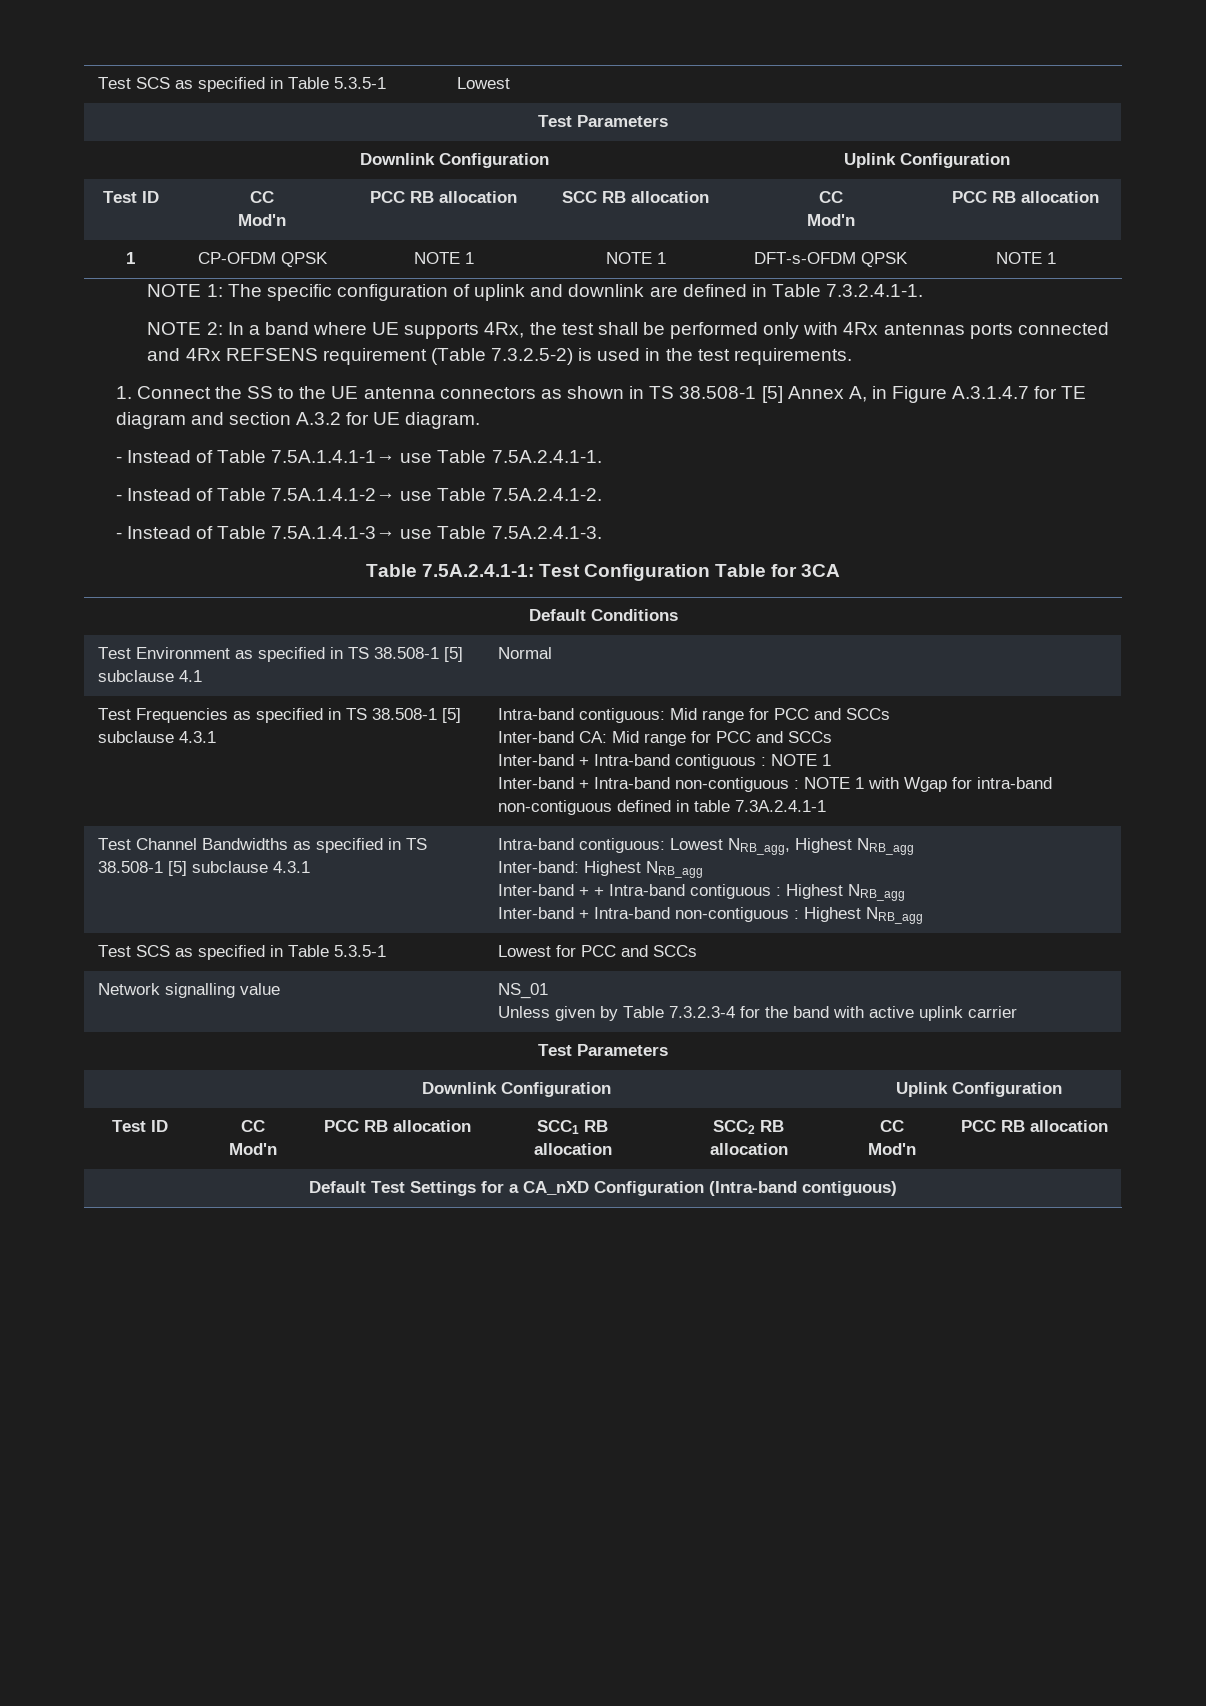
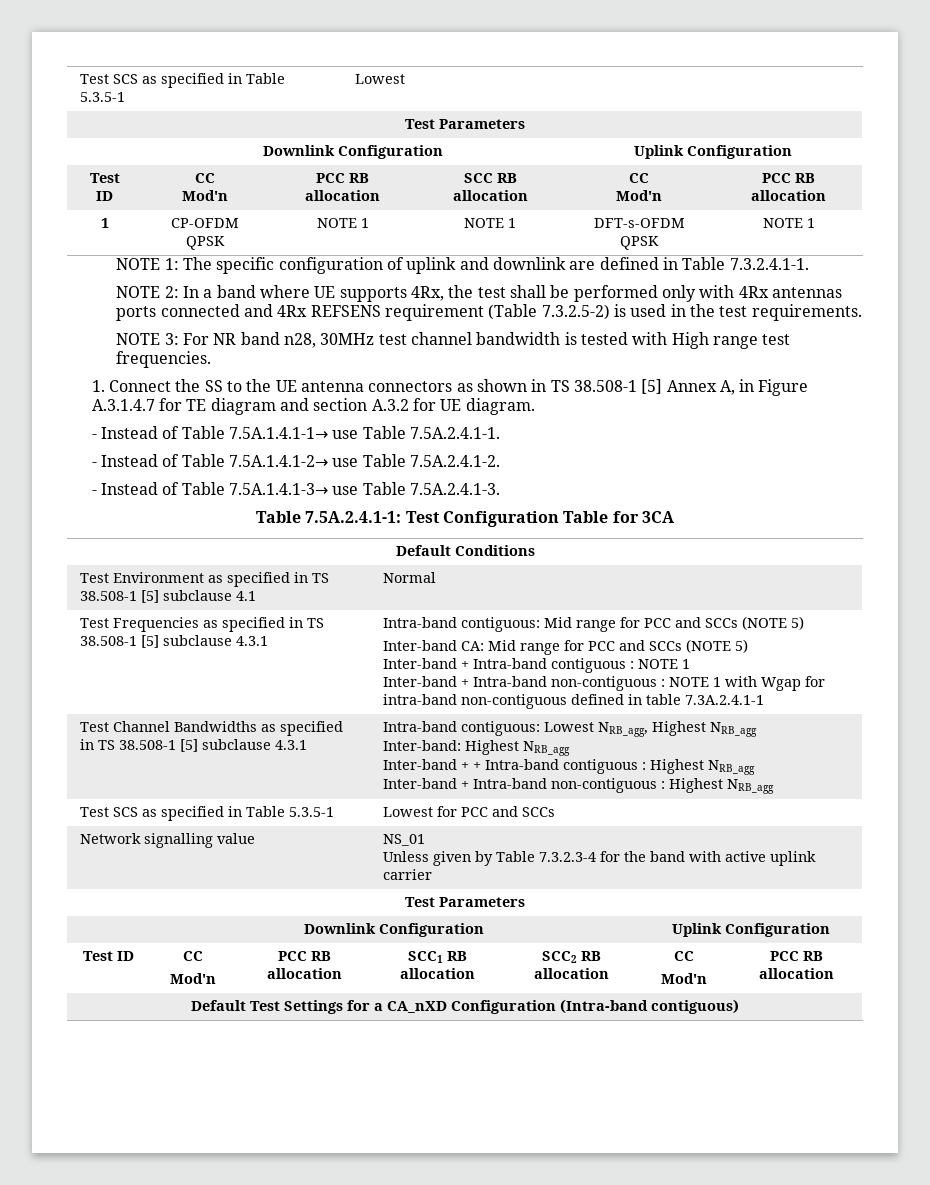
+ NOTE 3: For NR band n28, 30MHz test channel bandwidth is tested with High range test frequencies.
- Intra-band contiguous: Mid range for PCC and SCCs
+ Intra-band contiguous: Mid range for PCC and SCCs (NOTE 5)
- Inter-band CA: Mid range for PCC and SCCs
+ Inter-band CA: Mid range for PCC and SCCs (NOTE 5)

